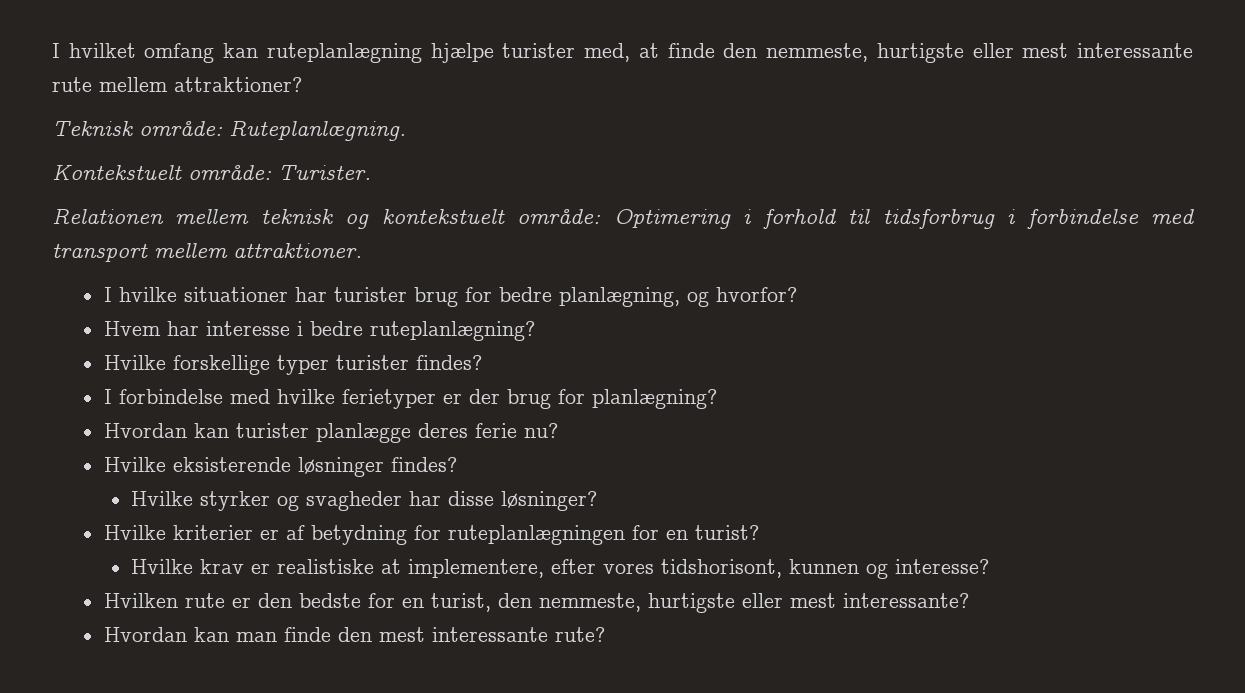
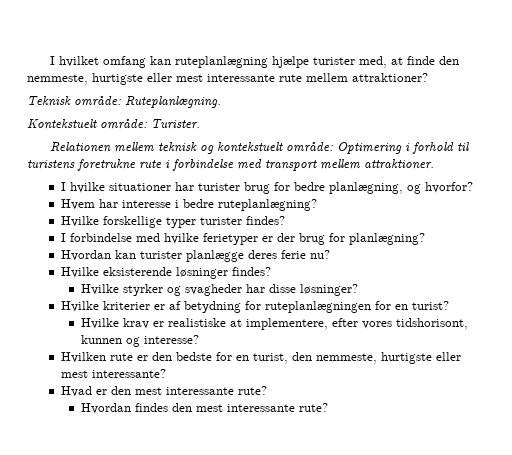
- Relationen mellem teknisk og kontekstuelt område: Optimering i forhold til tidsforbrug i forbindelse med transport mellem attraktioner.
+ Relationen mellem teknisk og kontekstuelt område: Optimering i forhold til turistens foretrukne rute i forbindelse med transport mellem attraktioner.
- Hvordan kan man finde den mest interessante rute?
+ Hvad er den mest interessante rute?
+ Hvordan findes den mest interessante rute?

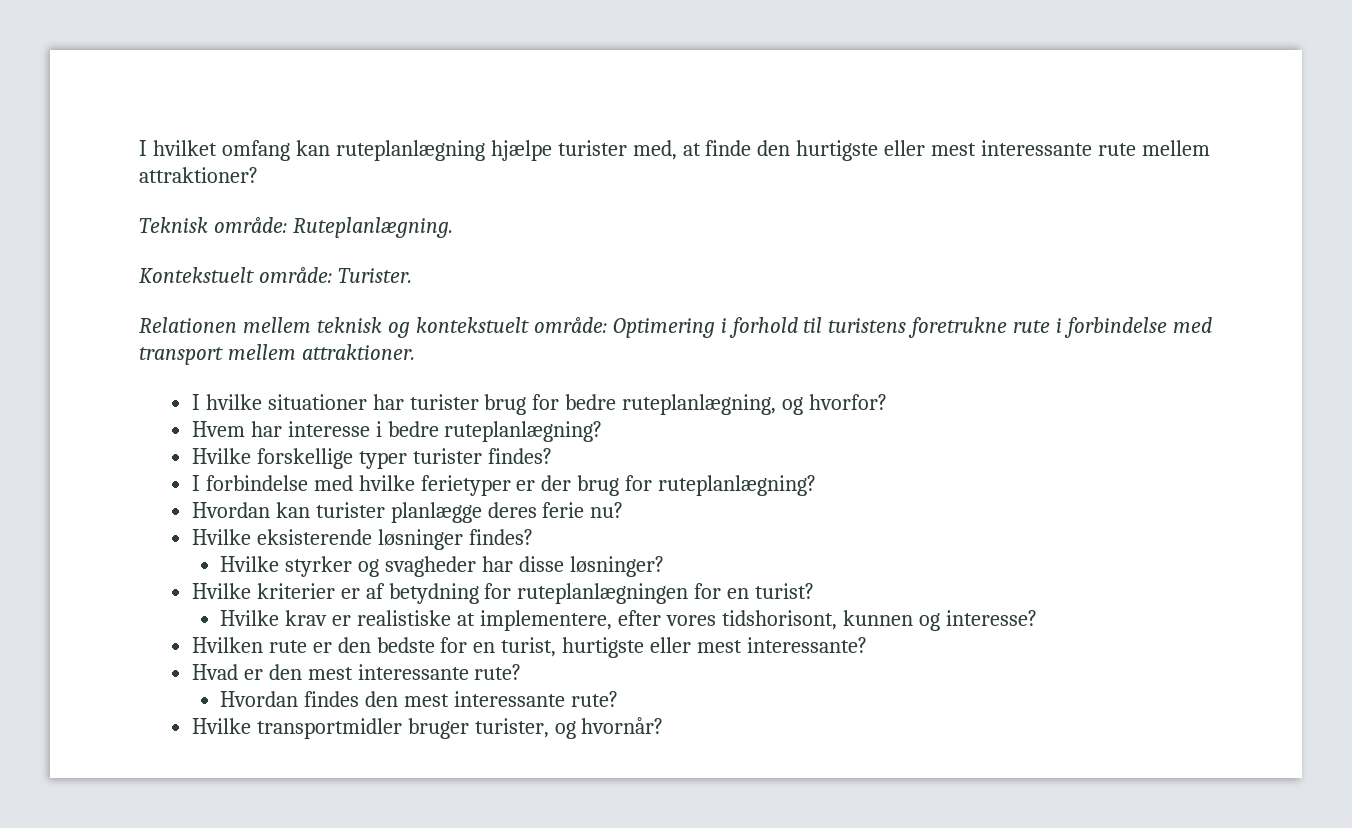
- I hvilket omfang kan ruteplanlægning hjælpe turister med, at finde den nemmeste, hurtigste eller mest interessante rute mellem attraktioner?
+ I hvilket omfang kan ruteplanlægning hjælpe turister med, at finde den hurtigste eller mest interessante rute mellem attraktioner?
- I hvilke situationer har turister brug for bedre planlægning, og hvorfor?
+ I hvilke situationer har turister brug for bedre ruteplanlægning, og hvorfor?
- I forbindelse med hvilke ferietyper er der brug for planlægning?
+ I forbindelse med hvilke ferietyper er der brug for ruteplanlægning?
- Hvilken rute er den bedste for en turist, den nemmeste, hurtigste eller mest interessante?
+ Hvilken rute er den bedste for en turist, hurtigste eller mest interessante?
+ Hvilke transportmidler bruger turister, og hvornår?

